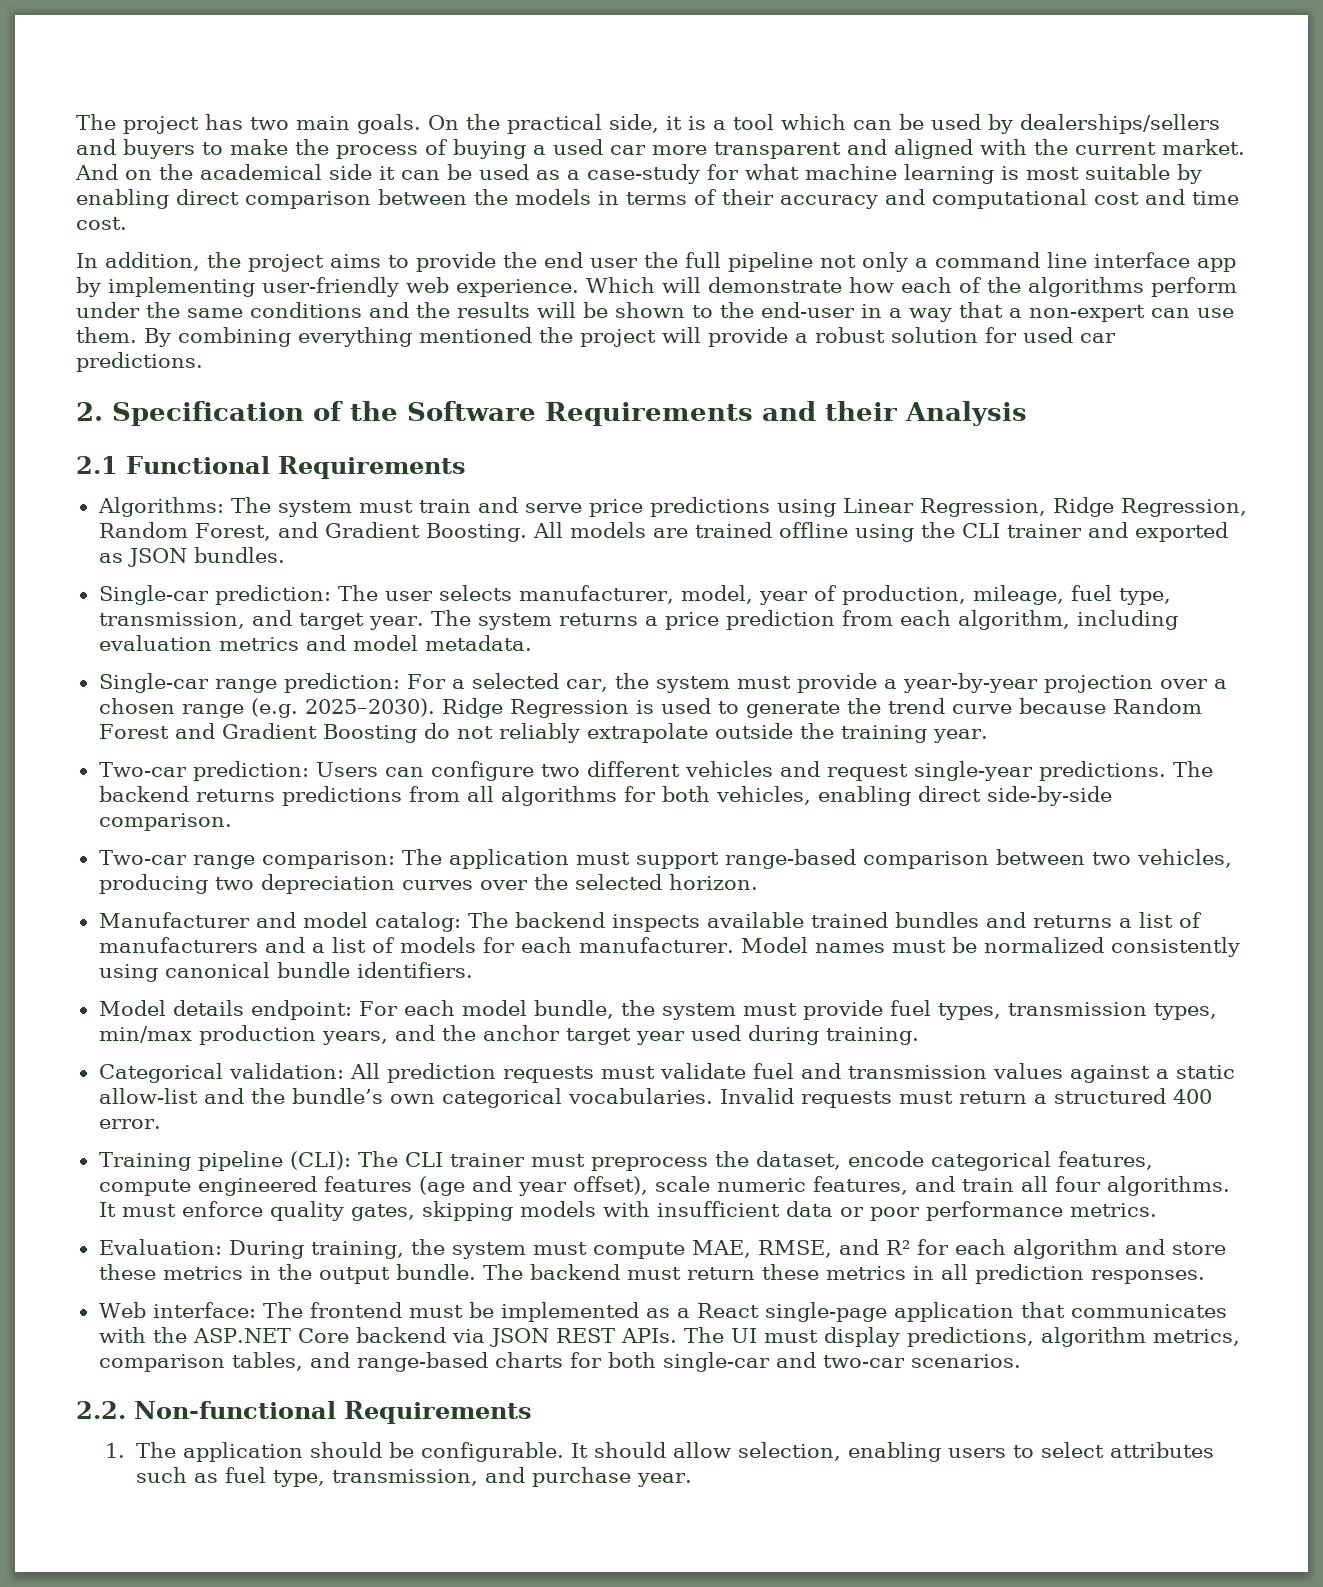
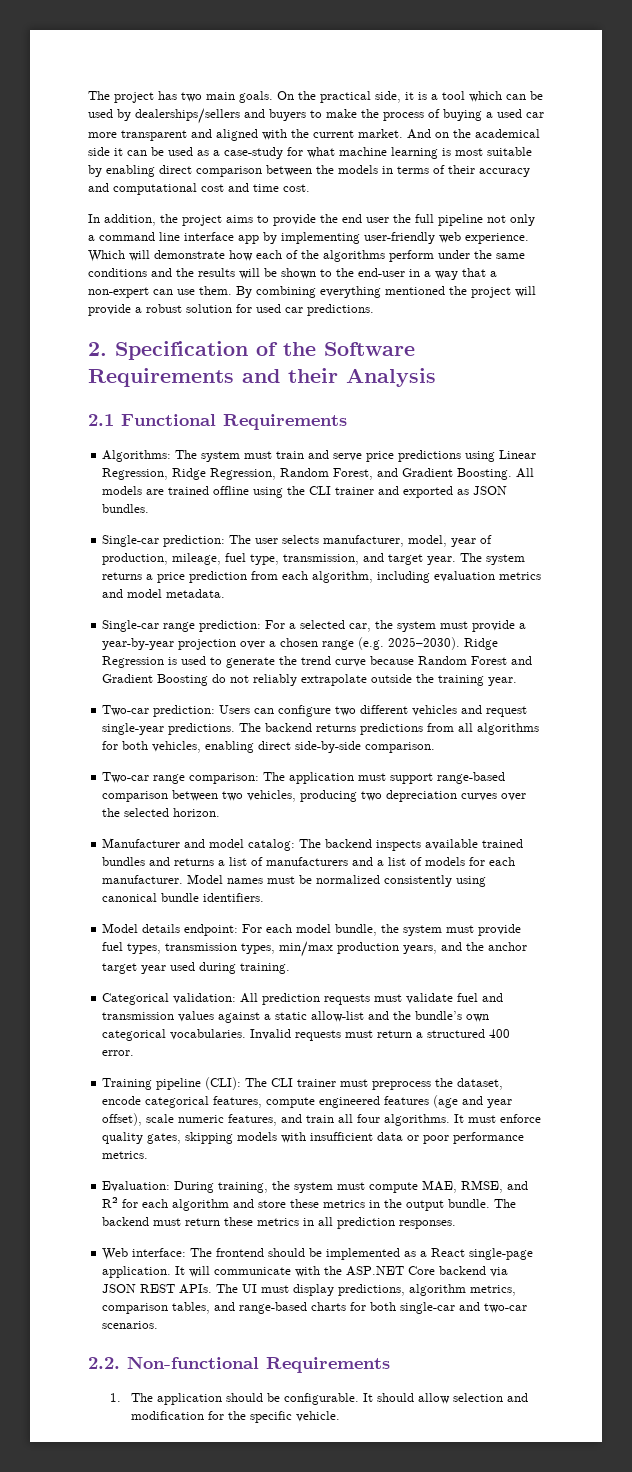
- Web interface: The frontend must be implemented as a React single-page application that communicates with the ASP.NET Core backend via JSON REST APIs.
+ Web interface: The frontend should be implemented as a React single-page application. It will communicate with the ASP.NET Core backend via JSON REST APIs.
- It should allow selection, enabling users to select attributes such as fuel type, transmission, and purchase year.
+ It should allow selection and modification for the specific vehicle.

